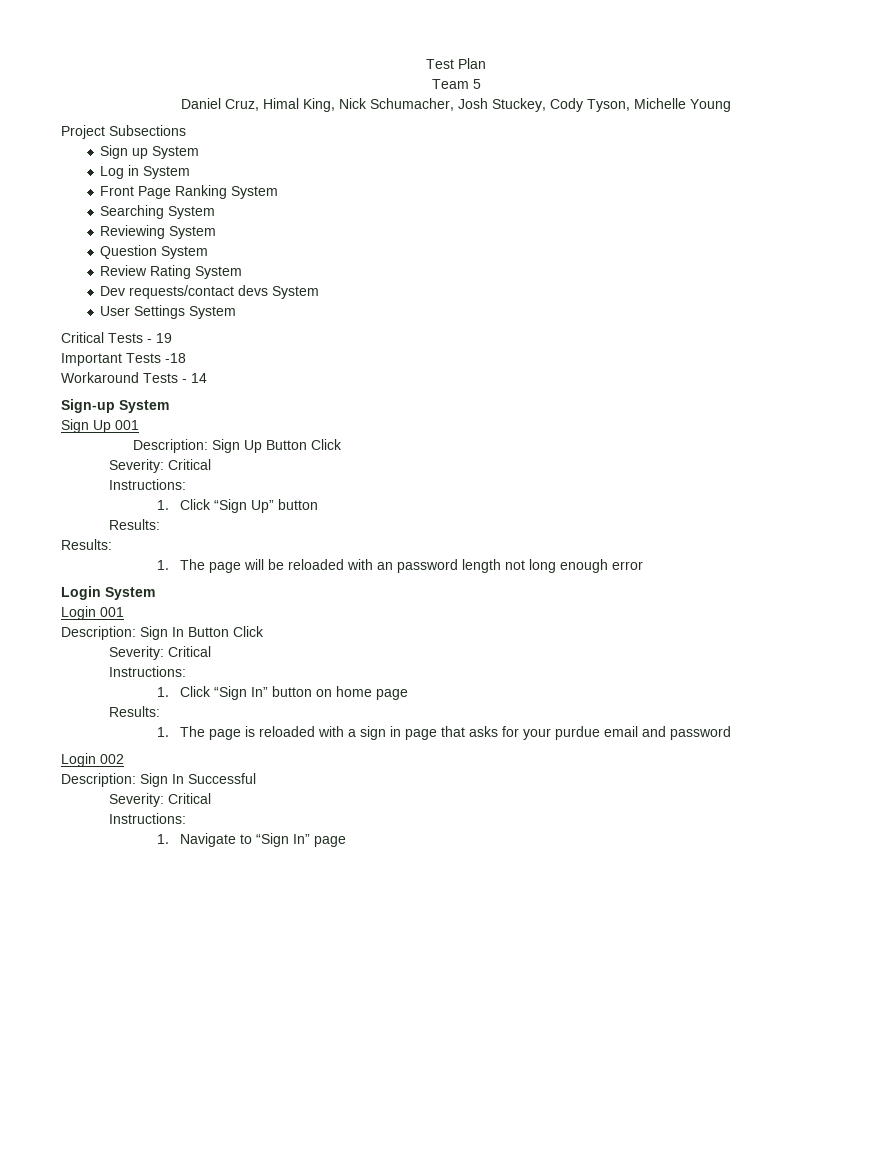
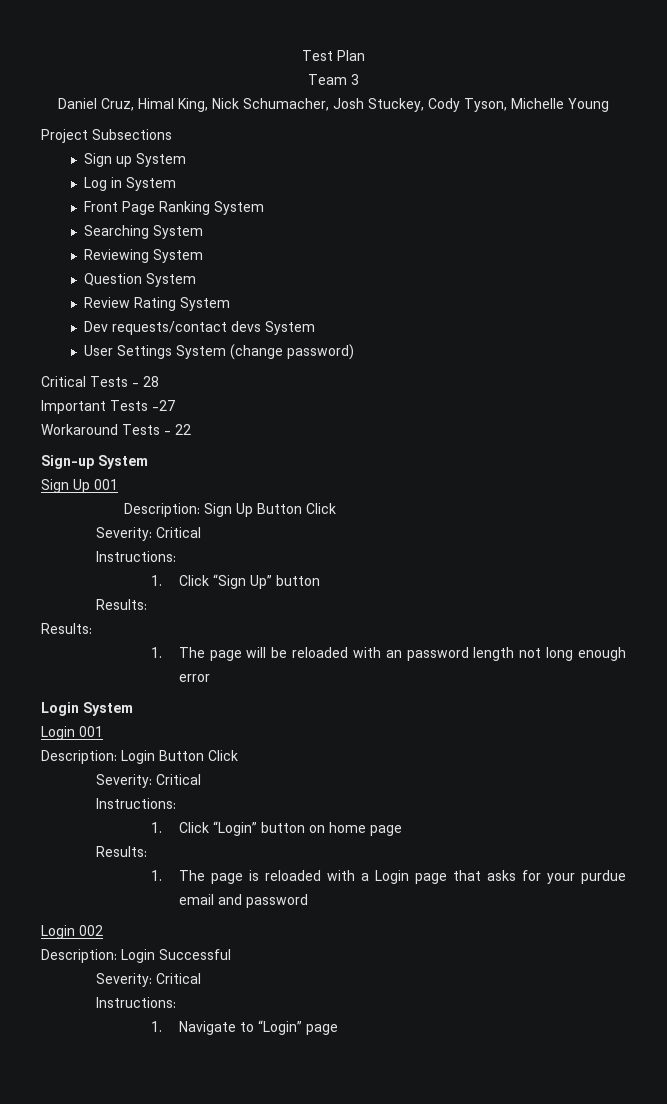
- Team 5
+ Team 3
- User Settings System
+ User Settings System (change password)
- Critical Tests - 19
+ Critical Tests - 28
- Important Tests -18
+ Important Tests -27
- Workaround Tests - 14
+ Workaround Tests - 22
- Description: Sign In Button Click
+ Description: Login Button Click
  Severity: Critical
  Instructions:
- 1. Click “Sign In” button on home page
+ 1. Click “Login” button on home page
- 1. The page is reloaded with a sign in page that asks for your purdue email and password
+ 1. The page is reloaded with a Login page that asks for your purdue email and password
- Description: Sign In Successful
+ Description: Login Successful
- 1. Navigate to “Sign In” page
+ 1. Navigate to “Login” page

